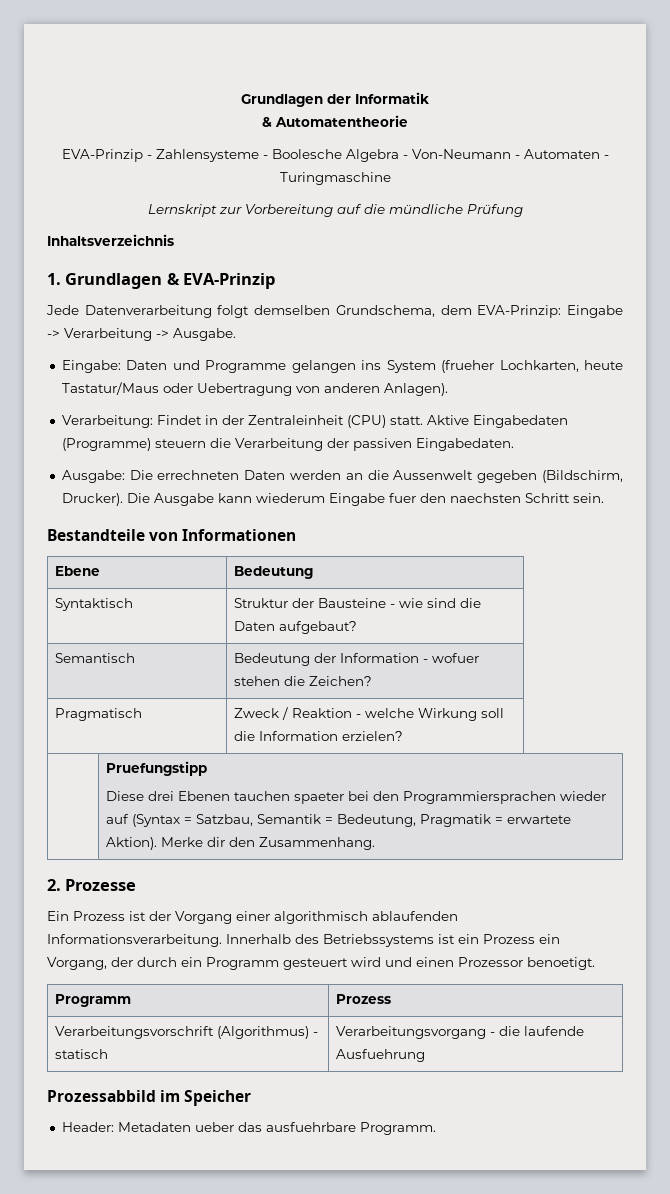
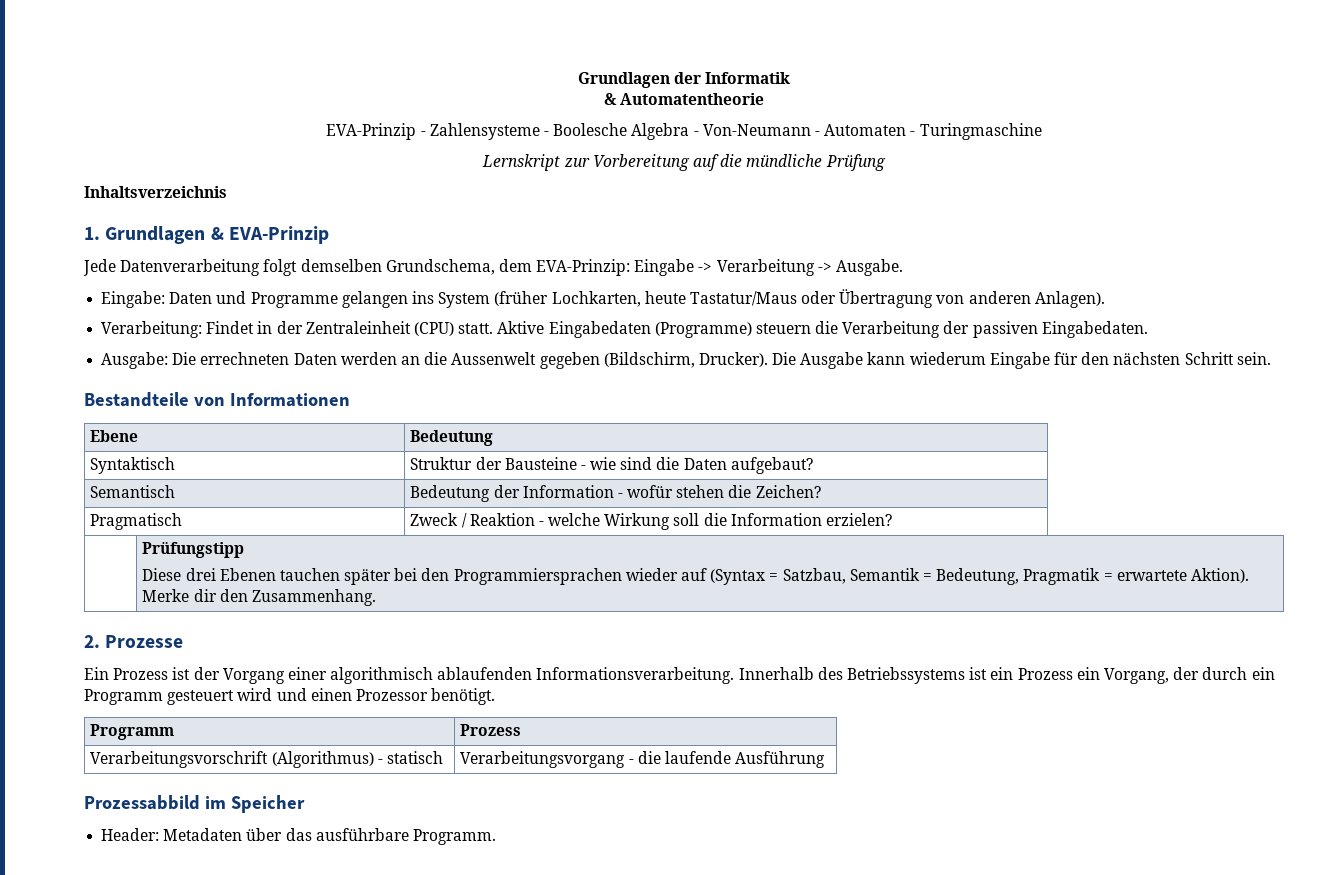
- Eingabe: Daten und Programme gelangen ins System (frueher Lochkarten, heute Tastatur/Maus oder Uebertragung von anderen Anlagen).
+ Eingabe: Daten und Programme gelangen ins System (früher Lochkarten, heute Tastatur/Maus oder Übertragung von anderen Anlagen).
- Die Ausgabe kann wiederum Eingabe fuer den naechsten Schritt sein.
+ Die Ausgabe kann wiederum Eingabe für den nächsten Schritt sein.
- Semantisch | Bedeutung der Information - wofuer stehen die Zeichen?
+ Semantisch | Bedeutung der Information - wofür stehen die Zeichen?
- | Pruefungstipp
- Diese drei Ebenen tauchen spaeter bei den Programmiersprachen wieder auf (Syntax = Satzbau, Semantik = Bedeutung, Pragmatik = erwartete Aktion). Merke dir den Zusammenhang.
+ | Prüfungstipp
+ Diese drei Ebenen tauchen später bei den Programmiersprachen wieder auf (Syntax = Satzbau, Semantik = Bedeutung, Pragmatik = erwartete Aktion). Merke dir den Zusammenhang.
- Innerhalb des Betriebssystems ist ein Prozess ein Vorgang, der durch ein Programm gesteuert wird und einen Prozessor benoetigt.
+ Innerhalb des Betriebssystems ist ein Prozess ein Vorgang, der durch ein Programm gesteuert wird und einen Prozessor benötigt.
- Verarbeitungsvorschrift (Algorithmus) - statisch | Verarbeitungsvorgang - die laufende Ausfuehrung
+ Verarbeitungsvorschrift (Algorithmus) - statisch | Verarbeitungsvorgang - die laufende Ausführung
- Header: Metadaten ueber das ausfuehrbare Programm.
+ Header: Metadaten über das ausführbare Programm.

